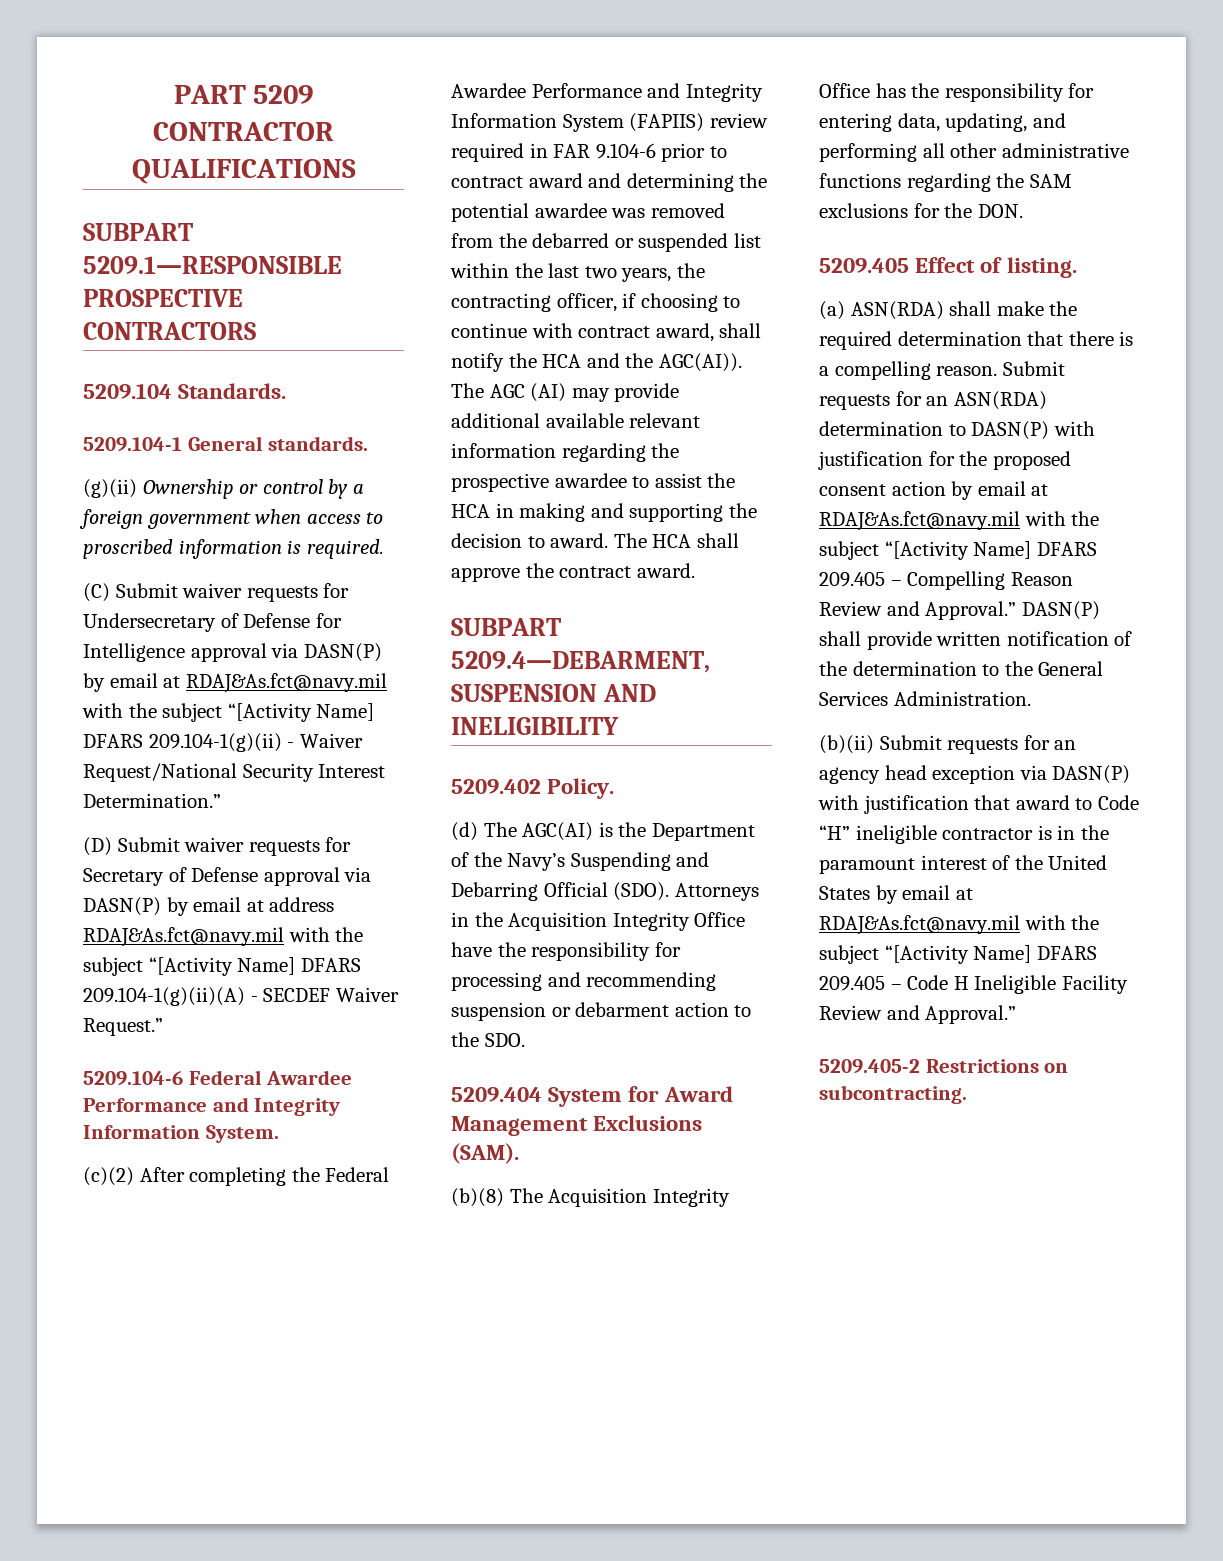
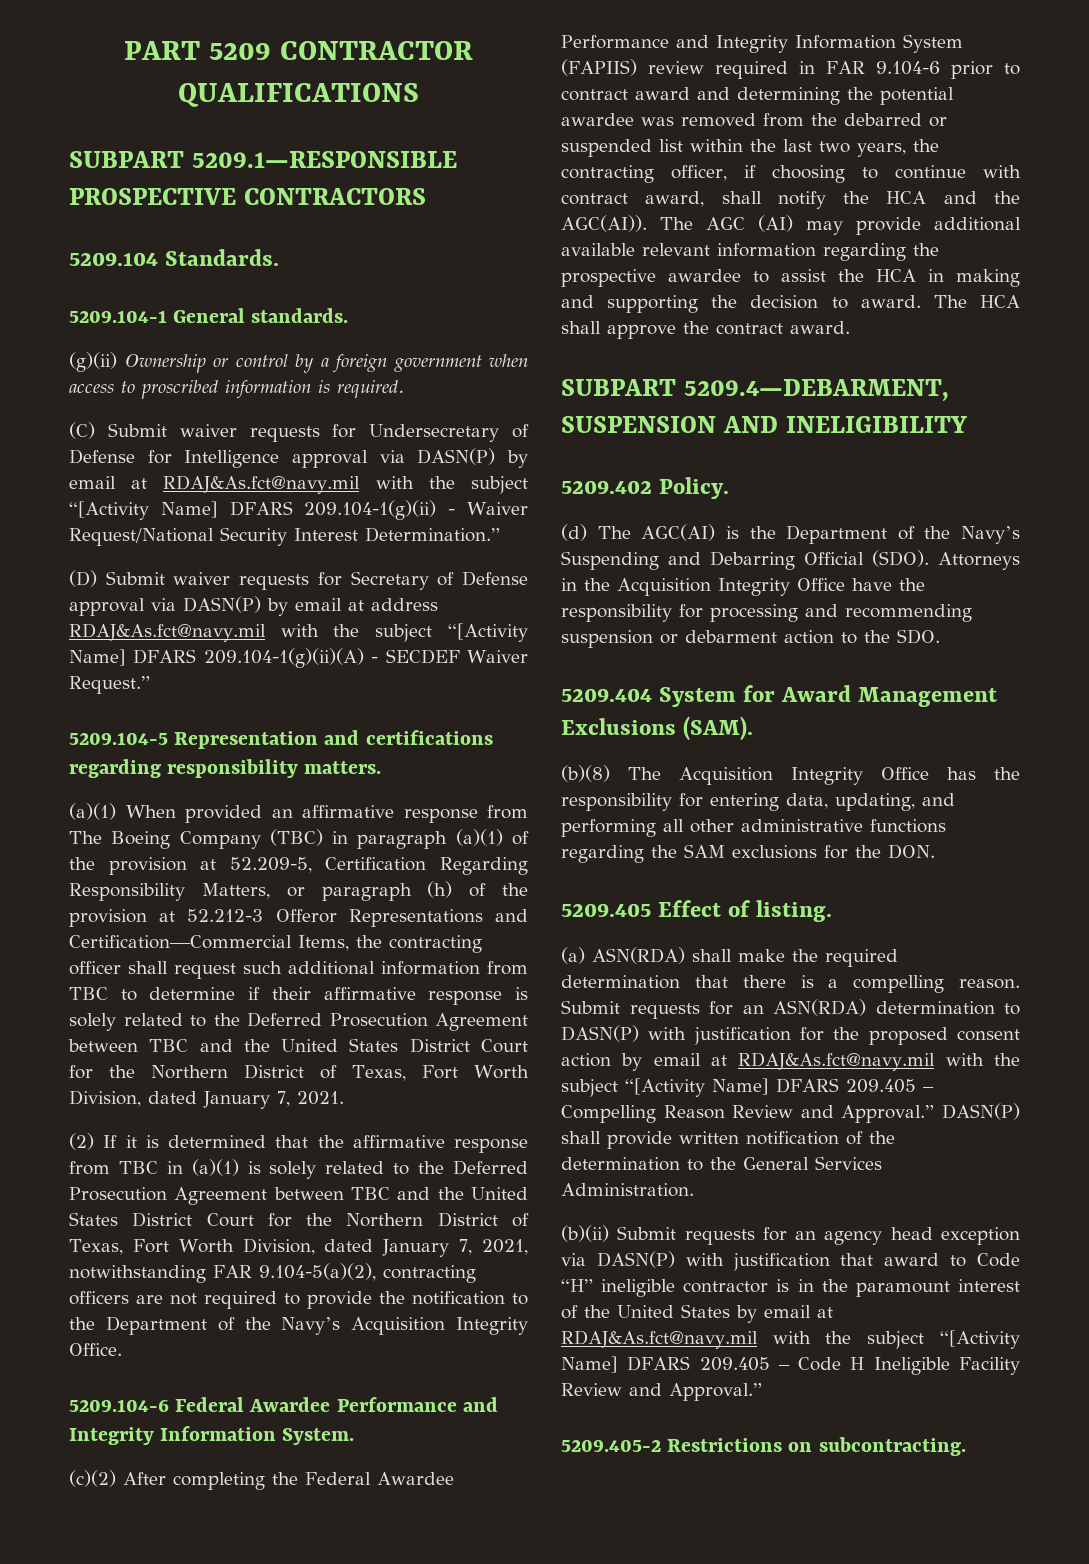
+ 5209.104-5 Representation and certifications regarding responsibility matters.
+ (a)(1) When provided an affirmative response from The Boeing Company (TBC) in paragraph (a)(1) of the provision at 52.209-5, Certification Regarding Responsibility Matters, or paragraph (h) of the provision at 52.212-3 Offeror Representations and Certification—Commercial Items, the contracting officer shall request such additional information from TBC to determine if their affirmative response is solely related to the Deferred Prosecution Agreement between TBC and the United States District Court for the Northern District of Texas, Fort Worth Division, dated January 7, 2021.
+ (2) If it is determined that the affirmative response from TBC in (a)(1) is solely related to the Deferred Prosecution Agreement between TBC and the United States District Court for the Northern District of Texas, Fort Worth Division, dated January 7, 2021, notwithstanding FAR 9.104-5(a)(2), contracting officers are not required to provide the notification to the Department of the Navy’s Acquisition Integrity Office.

